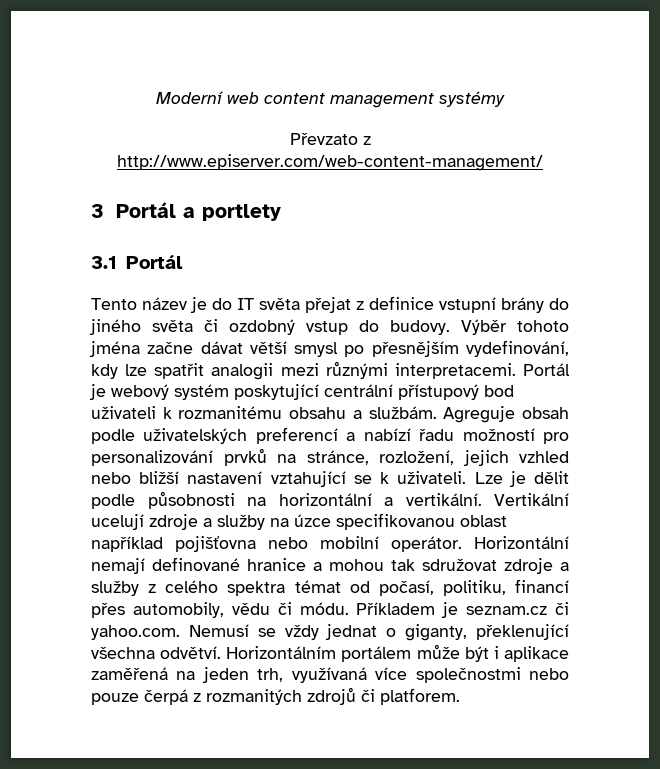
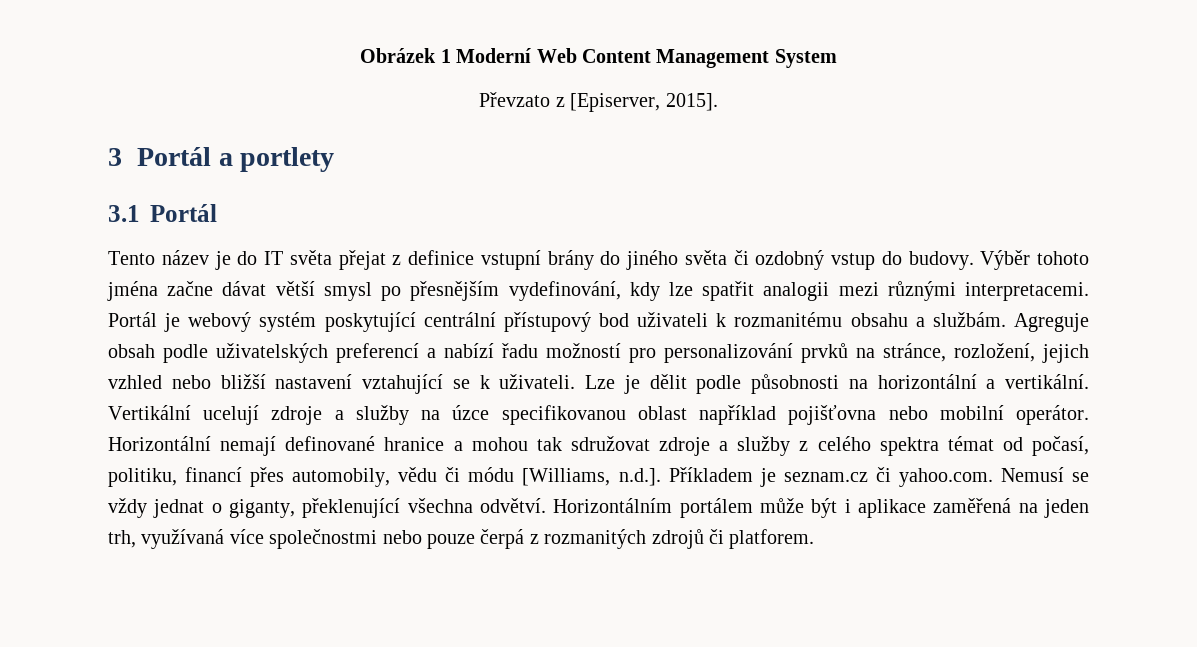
- Moderní web content management systémy
+ Obrázek 1 Moderní Web Content Management System
- Převzato z http://www.episerver.com/web-content-management/
+ Převzato z [Episerver, 2015].
- Horizontální nemají definované hranice a mohou tak sdružovat zdroje a služby z celého spektra témat od počasí, politiku, financí přes automobily, vědu či módu. Příkladem je seznam.cz či yahoo.com. Nemusí se vždy jednat o giganty, překlenující všechna odvětví.
+ Horizontální nemají definované hranice a mohou tak sdružovat zdroje a služby z celého spektra témat od počasí, politiku, financí přes automobily, vědu či módu [Williams, n.d.]. Příkladem je seznam.cz či yahoo.com. Nemusí se vždy jednat o giganty, překlenující všechna odvětví.

